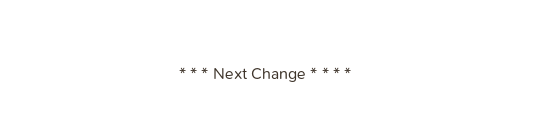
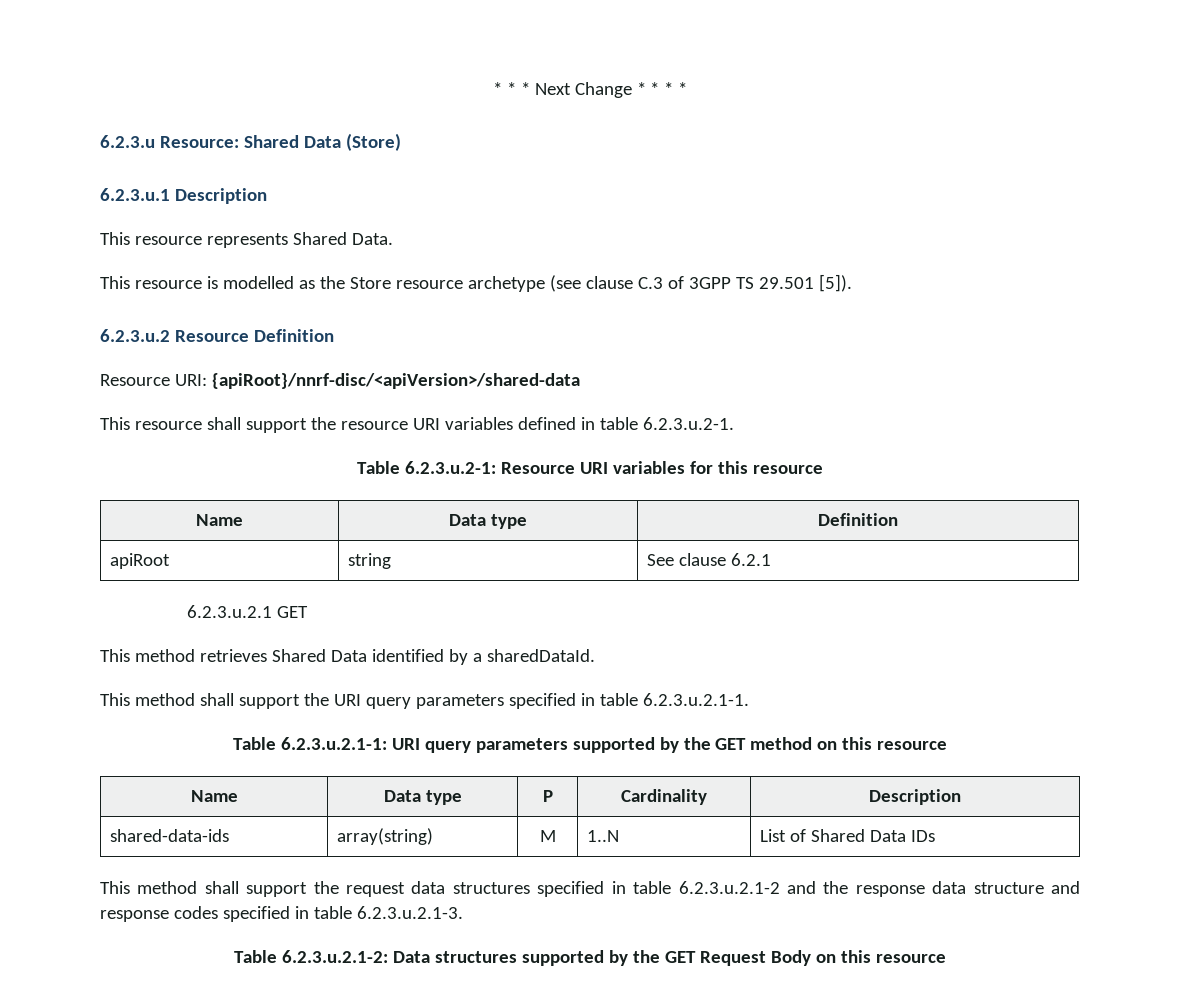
+ 6.2.3.u Resource: Shared Data (Store)
+ 6.2.3.u.1 Description
+ This resource represents Shared Data.
+ This resource is modelled as the Store resource archetype (see clause C.3 of 3GPP TS 29.501 [5]).
+ 6.2.3.u.2 Resource Definition
+ Resource URI: {apiRoot}/nnrf-disc/<apiVersion>/shared-data
+ This resource shall support the resource URI variables defined in table 6.2.3.u.2-1.
+ Table 6.2.3.u.2-1: Resource URI variables for this resource
+ Name | Data type | Definition
+ apiRoot | string | See clause 6.2.1
+ 6.2.3.u.2.1 GET
+ This method retrieves Shared Data identified by a sharedDataId.
+ This method shall support the URI query parameters specified in table 6.2.3.u.2.1-1.
+ Table 6.2.3.u.2.1-1: URI query parameters supported by the GET method on this resource
+ Name | Data type | P | Cardinality | Description
+ shared-data-ids | array(string) | M | 1..N | List of Shared Data IDs
+ This method shall support the request data structures specified in table 6.2.3.u.2.1-2 and the response data structure and response codes specified in table 6.2.3.u.2.1-3.
+ Table 6.2.3.u.2.1-2: Data structures supported by the GET Request Body on this resource

